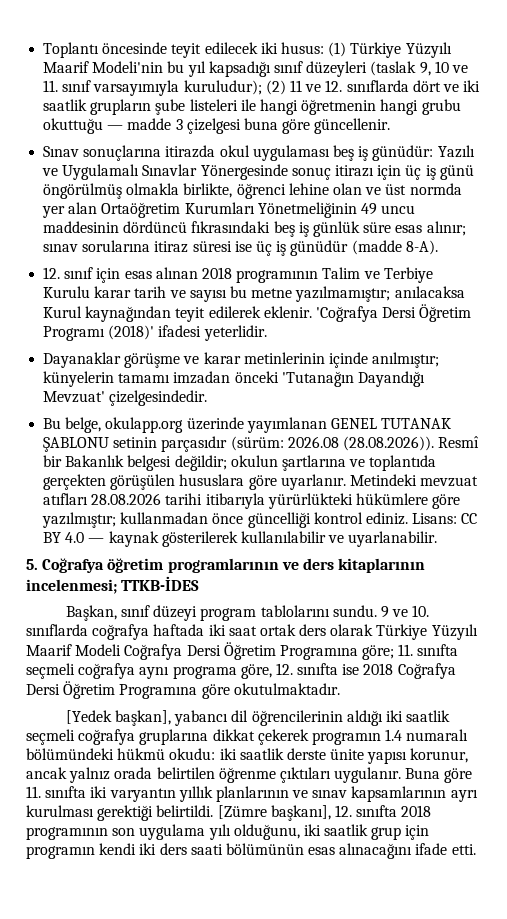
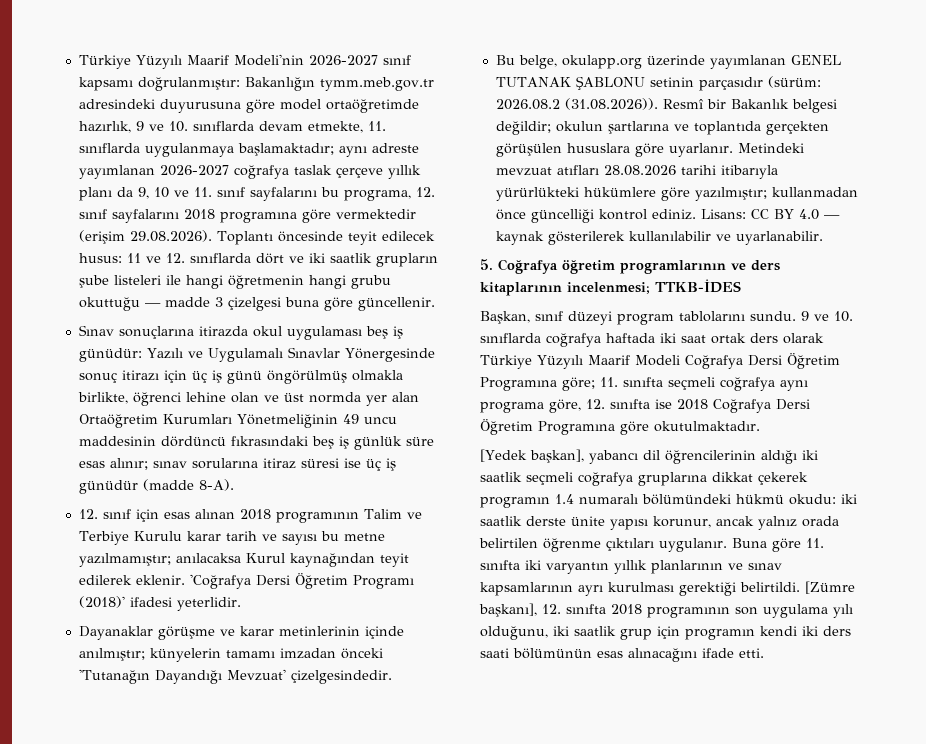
- Toplantı öncesinde teyit edilecek iki husus: (1) Türkiye Yüzyılı Maarif Modeli'nin bu yıl kapsadığı sınıf düzeyleri (taslak 9, 10 ve 11. sınıf varsayımıyla kuruludur); (2) 11 ve 12. sınıflarda dört ve iki saatlik grupların şube listeleri ile hangi öğretmenin hangi grubu okuttuğu — madde 3 çizelgesi buna göre güncellenir.
+ Türkiye Yüzyılı Maarif Modeli'nin 2026-2027 sınıf kapsamı doğrulanmıştır: Bakanlığın tymm.meb.gov.tr adresindeki duyurusuna göre model ortaöğretimde hazırlık, 9 ve 10. sınıflarda devam etmekte, 11. sınıflarda uygulanmaya başlamaktadır; aynı adreste yayımlanan 2026-2027 coğrafya taslak çerçeve yıllık planı da 9, 10 ve 11. sınıf sayfalarını bu programa, 12. sınıf sayfalarını 2018 programına göre vermektedir (erişim 29.08.2026). Toplantı öncesinde teyit edilecek husus: 11 ve 12. sınıflarda dört ve iki saatlik grupların şube listeleri ile hangi öğretmenin hangi grubu okuttuğu — madde 3 çizelgesi buna göre güncellenir.
- Bu belge, okulapp.org üzerinde yayımlanan GENEL TUTANAK ŞABLONU setinin parçasıdır (sürüm: 2026.08 (28.08.2026)). Resmî bir Bakanlık belgesi değildir; okulun şartlarına ve toplantıda gerçekten görüşülen hususlara göre uyarlanır.
+ Bu belge, okulapp.org üzerinde yayımlanan GENEL TUTANAK ŞABLONU setinin parçasıdır (sürüm: 2026.08.2 (31.08.2026)). Resmî bir Bakanlık belgesi değildir; okulun şartlarına ve toplantıda gerçekten görüşülen hususlara göre uyarlanır.

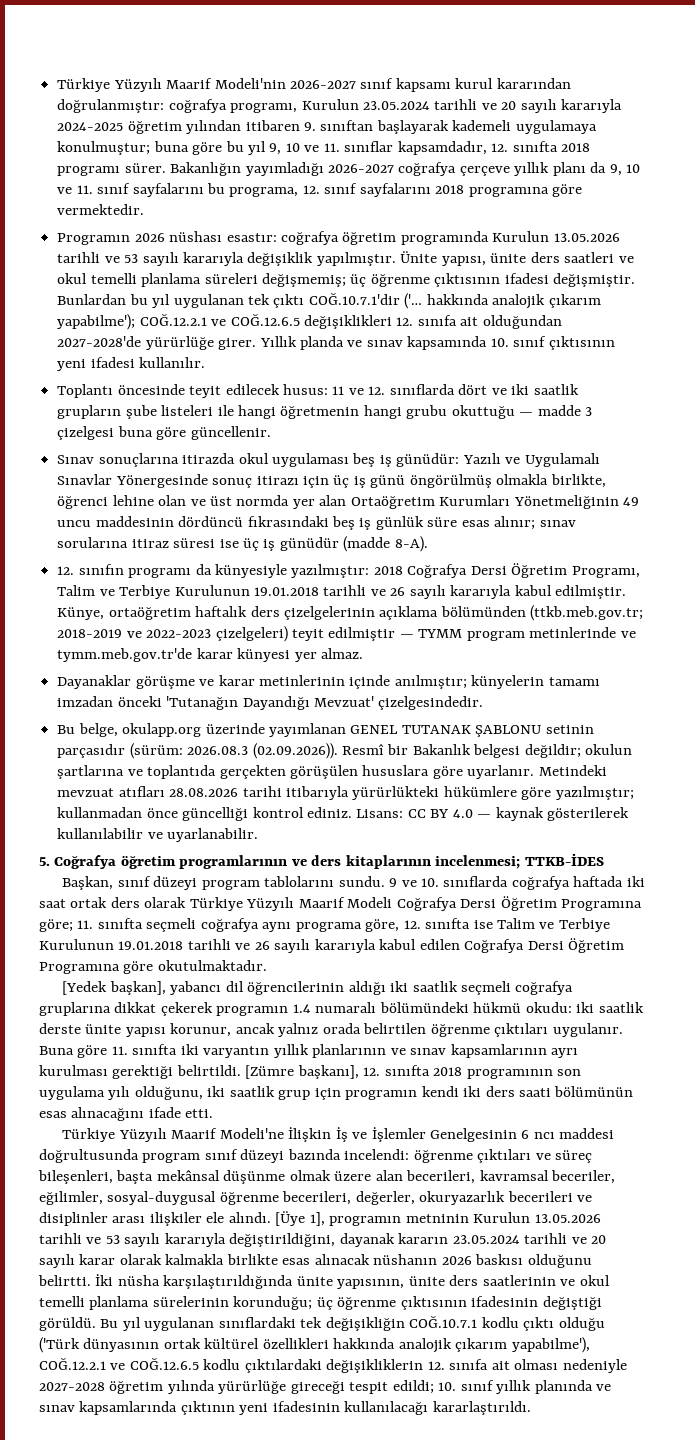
- Türkiye Yüzyılı Maarif Modeli'nin 2026-2027 sınıf kapsamı doğrulanmıştır: Bakanlığın tymm.meb.gov.tr adresindeki duyurusuna göre model ortaöğretimde hazırlık, 9 ve 10. sınıflarda devam etmekte, 11. sınıflarda uygulanmaya başlamaktadır; aynı adreste yayımlanan 2026-2027 coğrafya taslak çerçeve yıllık planı da 9, 10 ve 11. sınıf sayfalarını bu programa, 12. sınıf sayfalarını 2018 programına göre vermektedir (erişim 29.08.2026). Toplantı öncesinde teyit edilecek husus: 11 ve 12. sınıflarda dört ve iki saatlik grupların şube listeleri ile hangi öğretmenin hangi grubu okuttuğu — madde 3 çizelgesi buna göre güncellenir.
+ Türkiye Yüzyılı Maarif Modeli'nin 2026-2027 sınıf kapsamı kurul kararından doğrulanmıştır: coğrafya programı, Kurulun 23.05.2024 tarihli ve 20 sayılı kararıyla 2024-2025 öğretim yılından itibaren 9. sınıftan başlayarak kademeli uygulamaya konulmuştur; buna göre bu yıl 9, 10 ve 11. sınıflar kapsamdadır, 12. sınıfta 2018 programı sürer. Bakanlığın yayımladığı 2026-2027 coğrafya çerçeve yıllık planı da 9, 10 ve 11. sınıf sayfalarını bu programa, 12. sınıf sayfalarını 2018 programına göre vermektedir.
+ Programın 2026 nüshası esastır: coğrafya öğretim programında Kurulun 13.05.2026 tarihli ve 53 sayılı kararıyla değişiklik yapılmıştır. Ünite yapısı, ünite ders saatleri ve okul temelli planlama süreleri değişmemiş; üç öğrenme çıktısının ifadesi değişmiştir. Bunlardan bu yıl uygulanan tek çıktı COĞ.10.7.1'dir ('… hakkında analojik çıkarım yapabilme'); COĞ.12.2.1 ve COĞ.12.6.5 değişiklikleri 12. sınıfa ait olduğundan 2027-2028'de yürürlüğe girer. Yıllık planda ve sınav kapsamında 10. sınıf çıktısının yeni ifadesi kullanılır.
+ Toplantı öncesinde teyit edilecek husus: 11 ve 12. sınıflarda dört ve iki saatlik grupların şube listeleri ile hangi öğretmenin hangi grubu okuttuğu — madde 3 çizelgesi buna göre güncellenir.
- 12. sınıf için esas alınan 2018 programının Talim ve Terbiye Kurulu karar tarih ve sayısı bu metne yazılmamıştır; anılacaksa Kurul kaynağından teyit edilerek eklenir. 'Coğrafya Dersi Öğretim Programı (2018)' ifadesi yeterlidir.
+ 12. sınıfın programı da künyesiyle yazılmıştır: 2018 Coğrafya Dersi Öğretim Programı, Talim ve Terbiye Kurulunun 19.01.2018 tarihli ve 26 sayılı kararıyla kabul edilmiştir. Künye, ortaöğretim haftalık ders çizelgelerinin açıklama bölümünden (ttkb.meb.gov.tr; 2018-2019 ve 2022-2023 çizelgeleri) teyit edilmiştir — TYMM program metinlerinde ve tymm.meb.gov.tr'de karar künyesi yer almaz.
- Bu belge, okulapp.org üzerinde yayımlanan GENEL TUTANAK ŞABLONU setinin parçasıdır (sürüm: 2026.08.2 (31.08.2026)). Resmî bir Bakanlık belgesi değildir; okulun şartlarına ve toplantıda gerçekten görüşülen hususlara göre uyarlanır.
+ Bu belge, okulapp.org üzerinde yayımlanan GENEL TUTANAK ŞABLONU setinin parçasıdır (sürüm: 2026.08.3 (02.09.2026)). Resmî bir Bakanlık belgesi değildir; okulun şartlarına ve toplantıda gerçekten görüşülen hususlara göre uyarlanır.
- 9 ve 10. sınıflarda coğrafya haftada iki saat ortak ders olarak Türkiye Yüzyılı Maarif Modeli Coğrafya Dersi Öğretim Programına göre; 11. sınıfta seçmeli coğrafya aynı programa göre, 12. sınıfta ise 2018 Coğrafya Dersi Öğretim Programına göre okutulmaktadır.
+ 9 ve 10. sınıflarda coğrafya haftada iki saat ortak ders olarak Türkiye Yüzyılı Maarif Modeli Coğrafya Dersi Öğretim Programına göre; 11. sınıfta seçmeli coğrafya aynı programa göre, 12. sınıfta ise Talim ve Terbiye Kurulunun 19.01.2018 tarihli ve 26 sayılı kararıyla kabul edilen Coğrafya Dersi Öğretim Programına göre okutulmaktadır.
+ Türkiye Yüzyılı Maarif Modeli'ne İlişkin İş ve İşlemler Genelgesinin 6 ncı maddesi doğrultusunda program sınıf düzeyi bazında incelendi: öğrenme çıktıları ve süreç bileşenleri, başta mekânsal düşünme olmak üzere alan becerileri, kavramsal beceriler, eğilimler, sosyal-duygusal öğrenme becerileri, değerler, okuryazarlık becerileri ve disiplinler arası ilişkiler ele alındı. [Üye 1], programın metninin Kurulun 13.05.2026 tarihli ve 53 sayılı kararıyla değiştirildiğini, dayanak kararın 23.05.2024 tarihli ve 20 sayılı karar olarak kalmakla birlikte esas alınacak nüshanın 2026 baskısı olduğunu belirtti. İki nüsha karşılaştırıldığında ünite yapısının, ünite ders saatlerinin ve okul temelli planlama sürelerinin korunduğu; üç öğrenme çıktısının ifadesinin değiştiği görüldü. Bu yıl uygulanan sınıflardaki tek değişikliğin COĞ.10.7.1 kodlu çıktı olduğu ('Türk dünyasının ortak kültürel özellikleri hakkında analojik çıkarım yapabilme'), COĞ.12.2.1 ve COĞ.12.6.5 kodlu çıktılardaki değişikliklerin 12. sınıfa ait olması nedeniyle 2027-2028 öğretim yılında yürürlüğe gireceği tespit edildi; 10. sınıf yıllık planında ve sınav kapsamlarında çıktının yeni ifadesinin kullanılacağı kararlaştırıldı.

